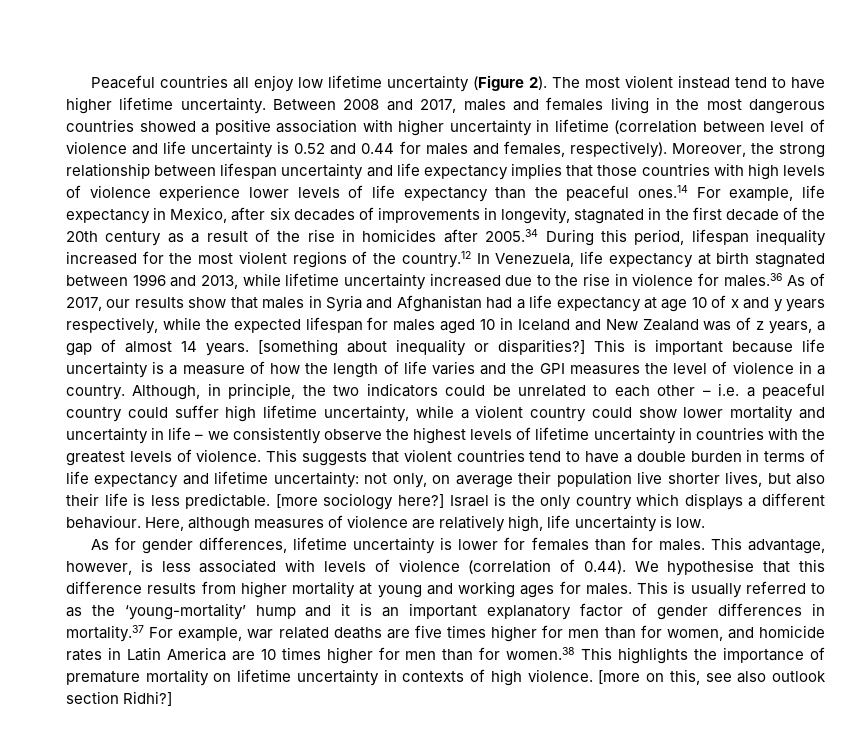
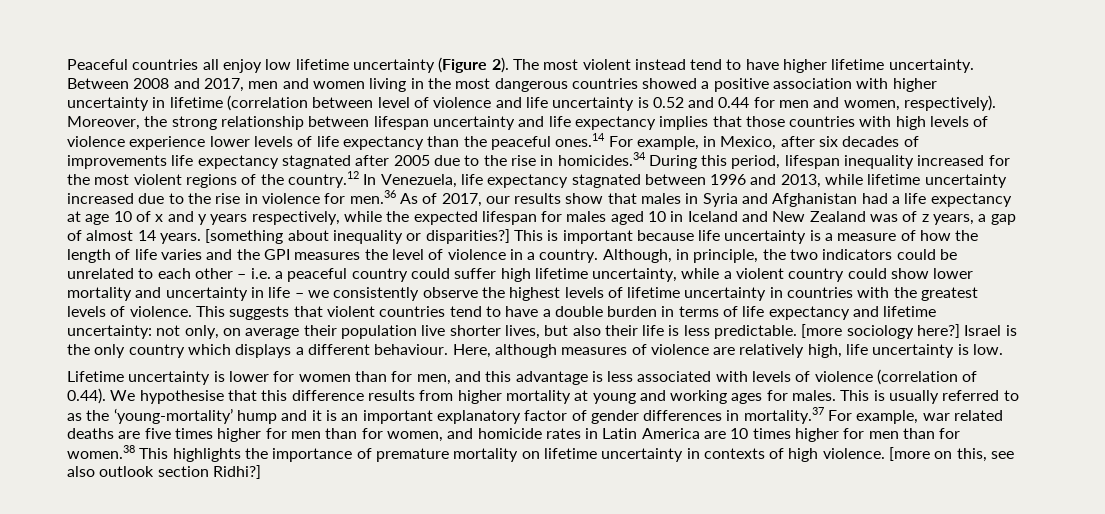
- Between 2008 and 2017, males and females living in the most dangerous countries showed a positive association with higher uncertainty in lifetime (correlation between level of violence and life uncertainty is 0.52 and 0.44 for males and females, respectively).
+ Between 2008 and 2017, men and women living in the most dangerous countries showed a positive association with higher uncertainty in lifetime (correlation between level of violence and life uncertainty is 0.52 and 0.44 for men and women, respectively).
- Moreover, the strong relationship between lifespan uncertainty and life expectancy implies that those countries with high levels of violence experience lower levels of life expectancy than the peaceful ones.14 For example, life expectancy in Mexico, after six decades of improvements in longevity, stagnated in the first decade of the 20th century as a result of the rise in homicides after 2005.34 During this period, lifespan inequality increased for the most violent regions of the country.12 In Venezuela, life expectancy at birth stagnated between 1996 and 2013, while lifetime uncertainty increased due to the rise in violence for males.36 As of 2017, our results show that males in Syria and Afghanistan had a life expectancy at age 10 of x and y years respectively, while the expected lifespan for males aged 10 in Iceland and New Zealand was of z years, a gap of almost 14 years.
+ Moreover, the strong relationship between lifespan uncertainty and life expectancy implies that those countries with high levels of violence experience lower levels of life expectancy than the peaceful ones.14 For example, in Mexico, after six decades of improvements life expectancy stagnated after 2005 due to the rise in homicides.34 During this period, lifespan inequality increased for the most violent regions of the country.12 In Venezuela, life expectancy stagnated between 1996 and 2013, while lifetime uncertainty increased due to the rise in violence for men.36 As of 2017, our results show that males in Syria and Afghanistan had a life expectancy at age 10 of x and y years respectively, while the expected lifespan for males aged 10 in Iceland and New Zealand was of z years, a gap of almost 14 years.
- As for gender differences, lifetime uncertainty is lower for females than for males. This advantage, however, is less associated with levels of violence (correlation of 0.44). We hypothesise that this difference results from higher mortality at young and working ages for males.
+ Lifetime uncertainty is lower for women than for men, and this advantage is less associated with levels of violence (correlation of 0.44). We hypothesise that this difference results from higher mortality at young and working ages for males.

